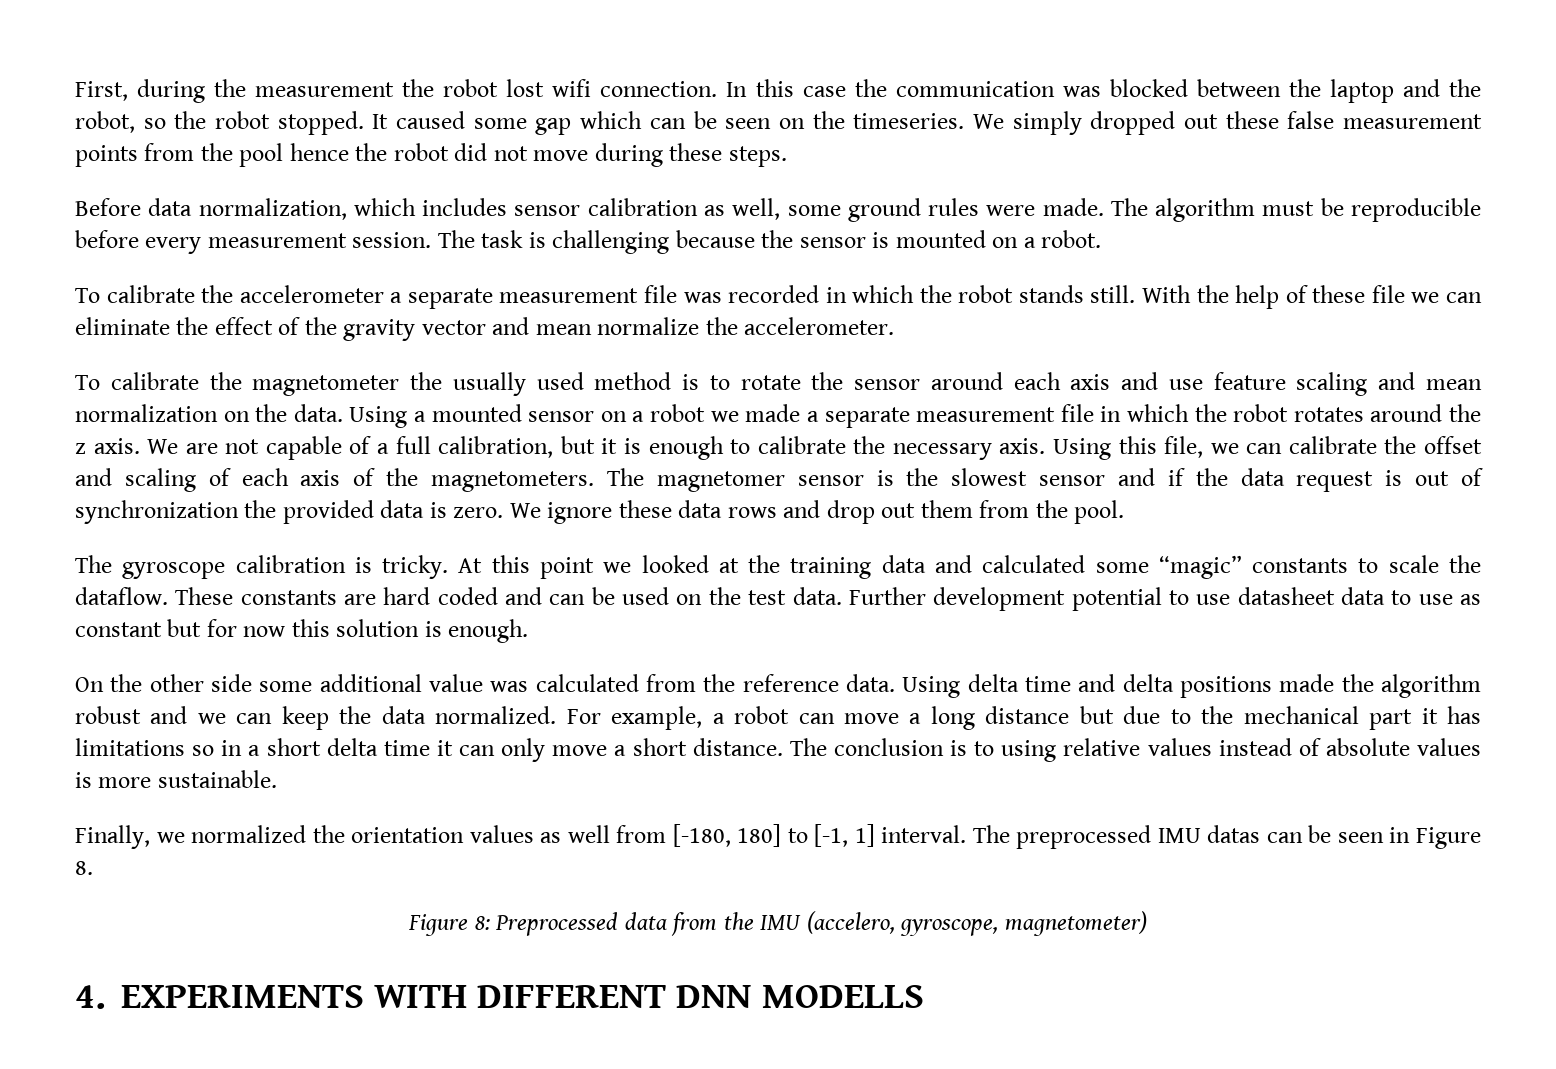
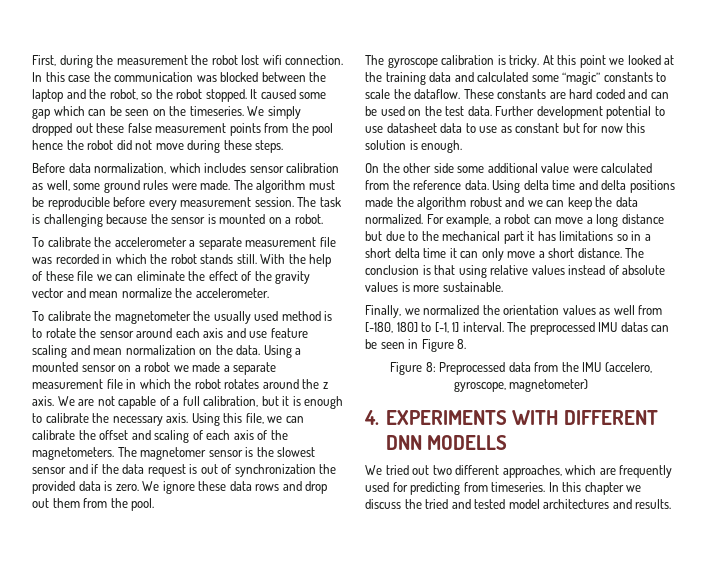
- On the other side some additional value was calculated from the reference data.
+ On the other side some additional value were calculated from the reference data.
- The conclusion is to using relative values instead of absolute values is more sustainable.
+ The conclusion is that using relative values instead of absolute values is more sustainable.
+ We tried out two different approaches, which are frequently used for predicting from timeseries. In this chapter we discuss the tried and tested model architectures and results.

